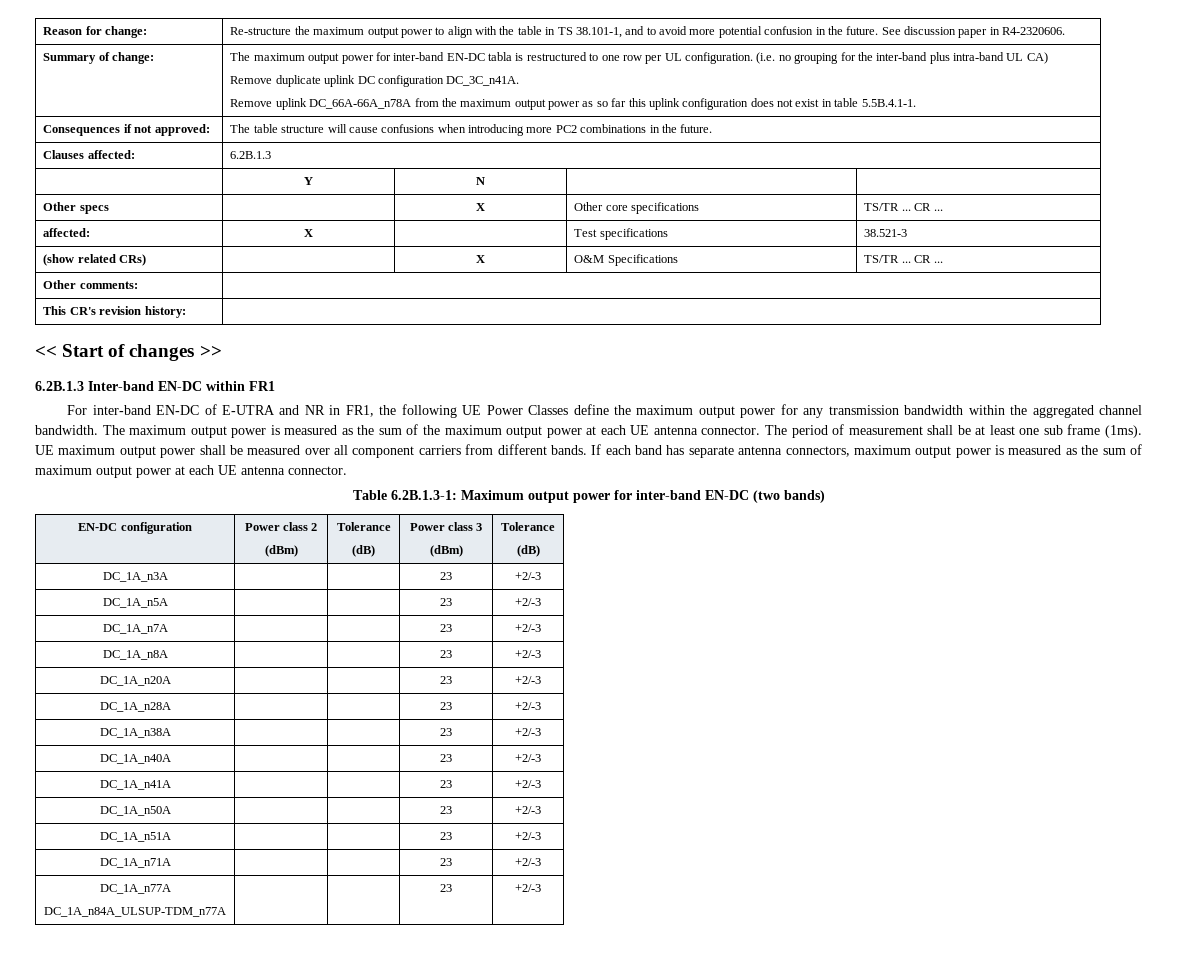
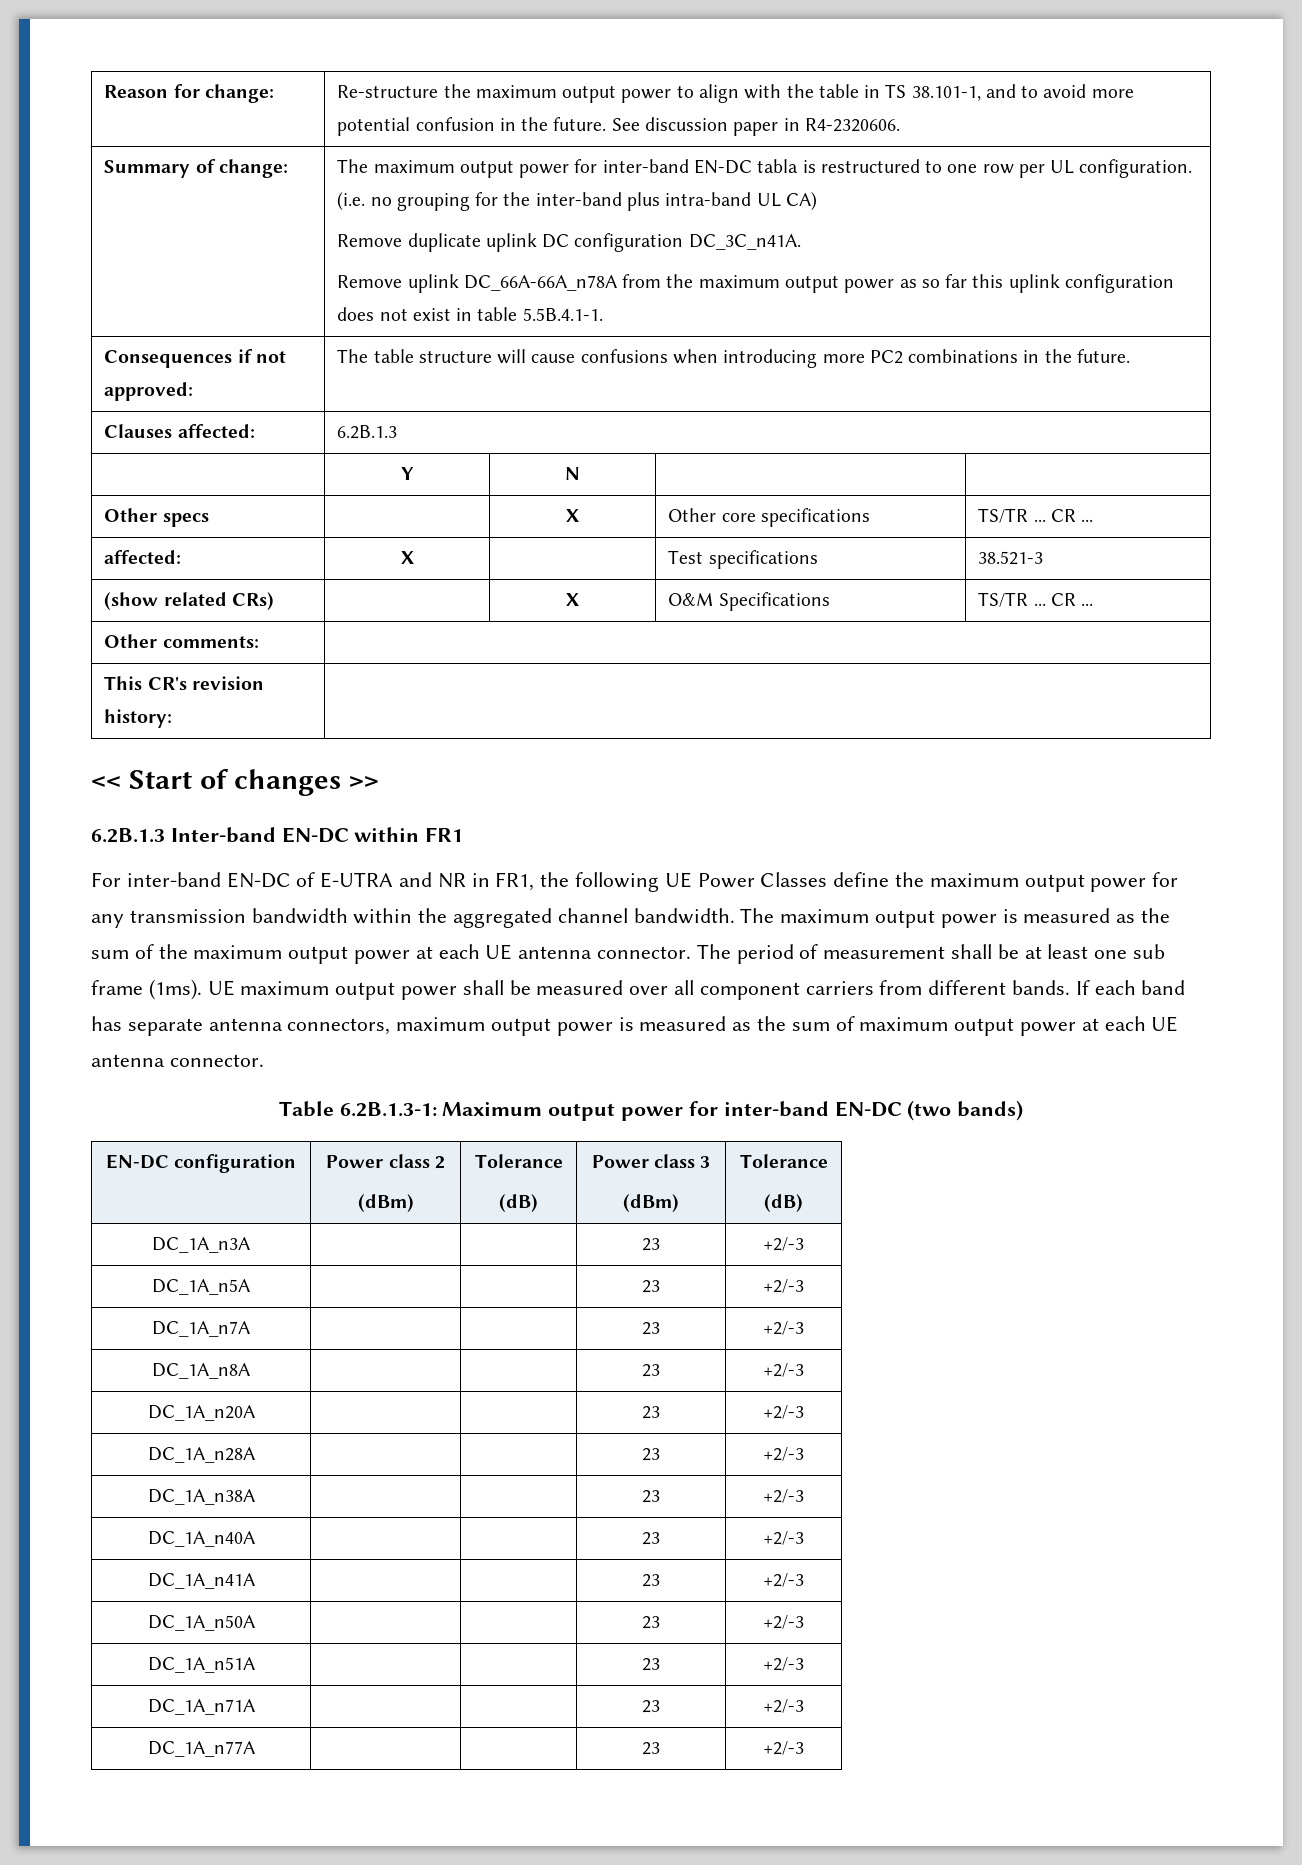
- DC_1A_n77A
- DC_1A_n84A_ULSUP-TDM_n77A | | | 23 | +2/-3
+ DC_1A_n77A | | | 23 | +2/-3

